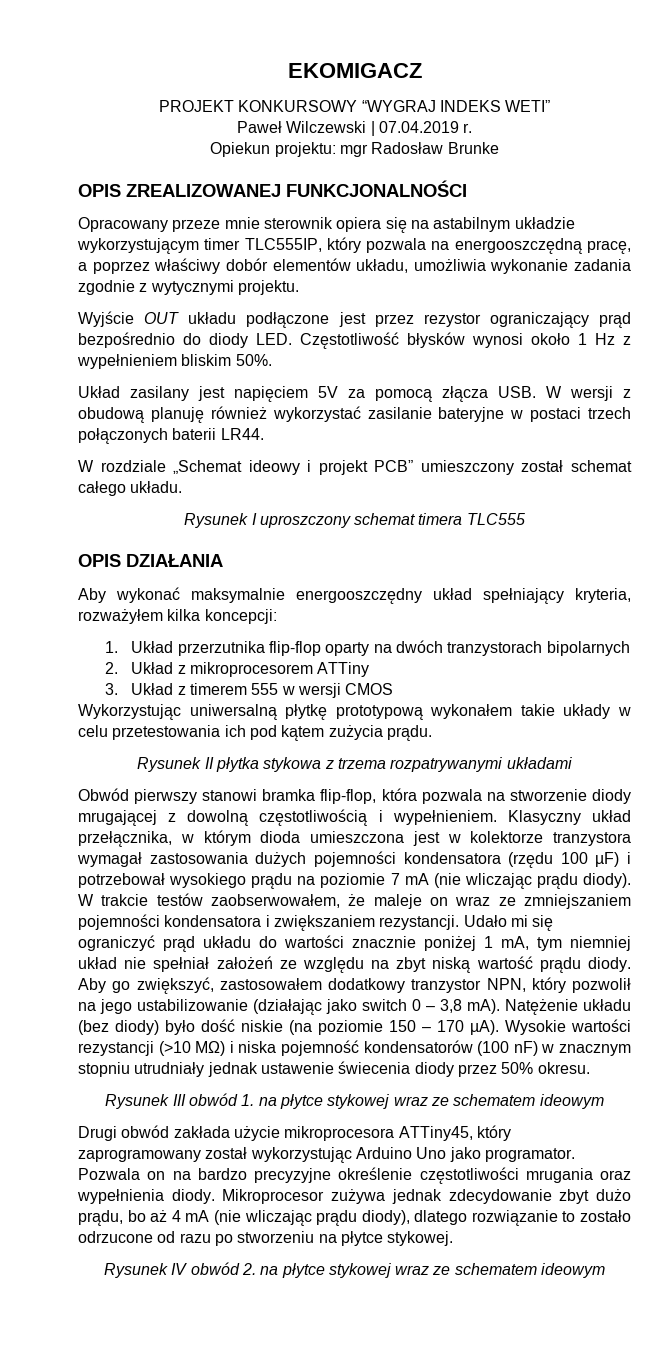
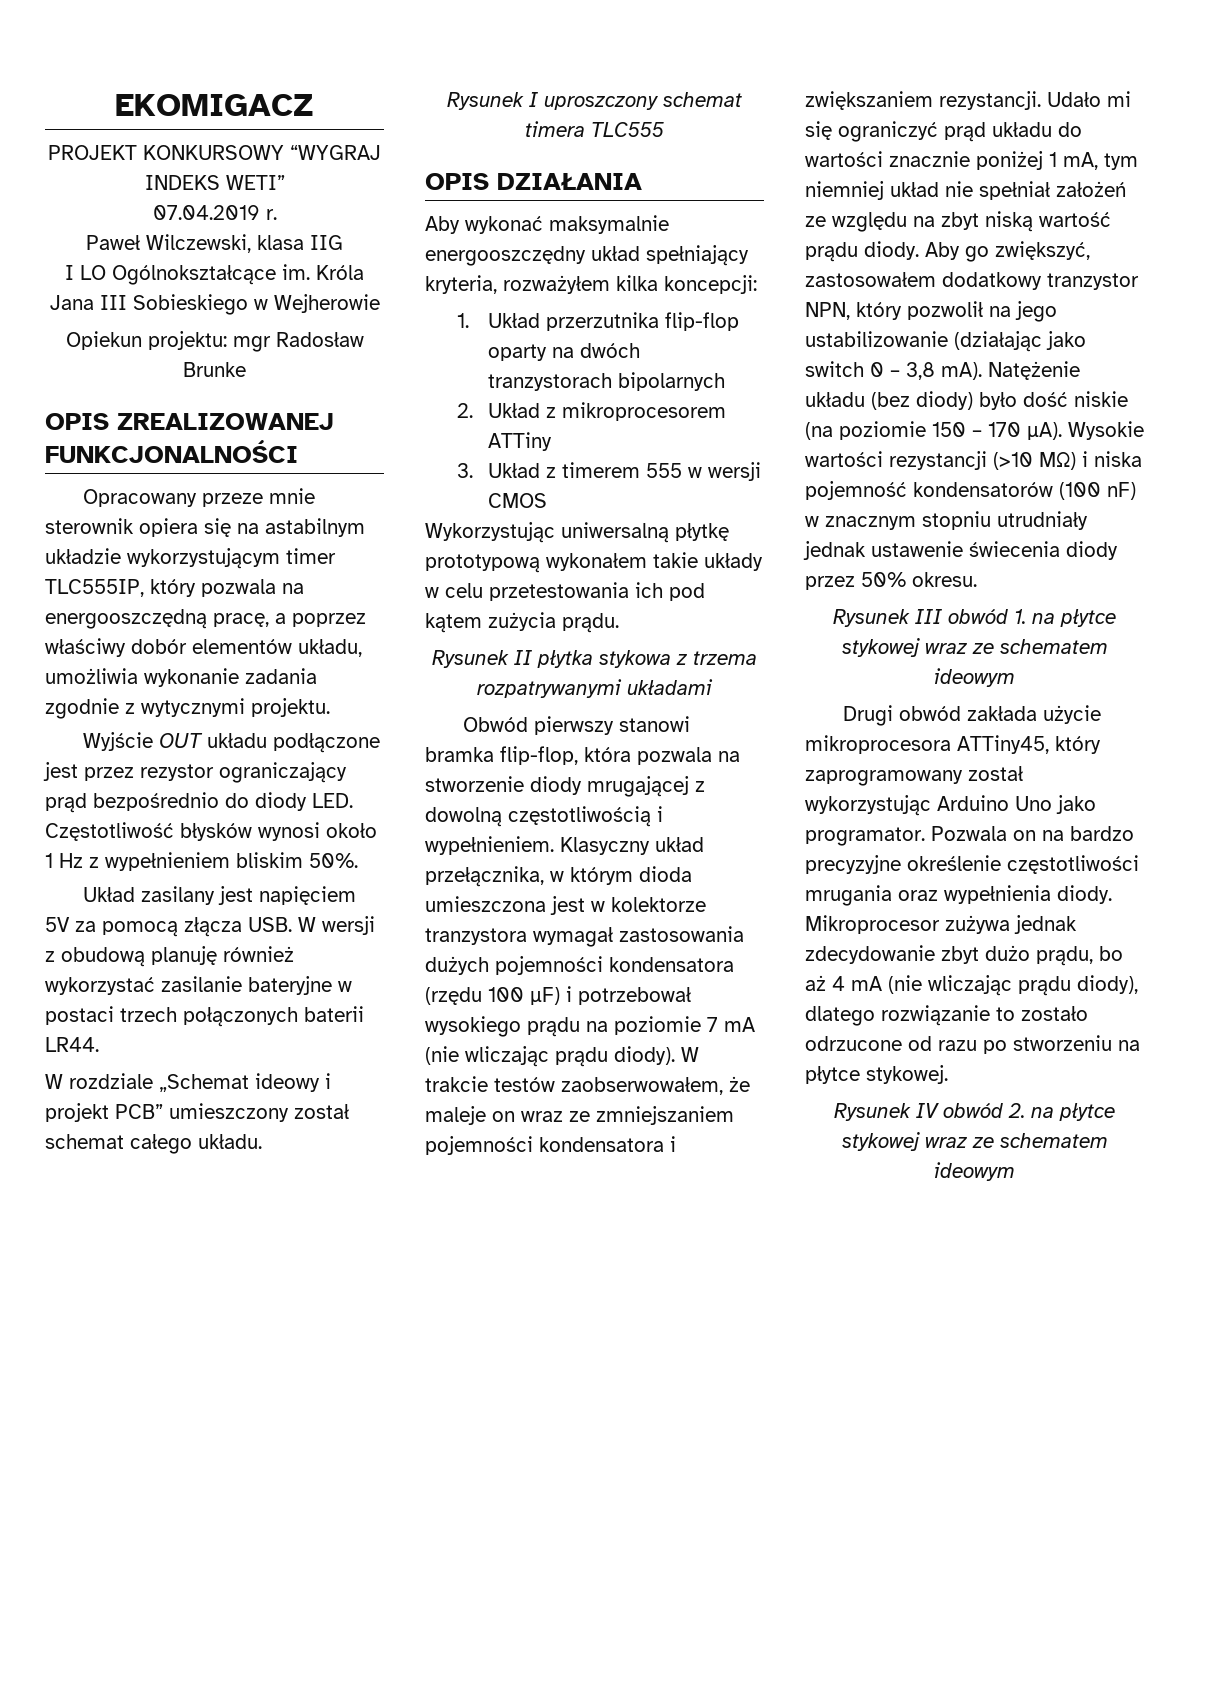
- Paweł Wilczewski | 07.04.2019 r.
+ 07.04.2019 r.
+ Paweł Wilczewski, klasa IIG
+ I LO Ogólnokształcące im. Króla Jana III Sobieskiego w Wejherowie

